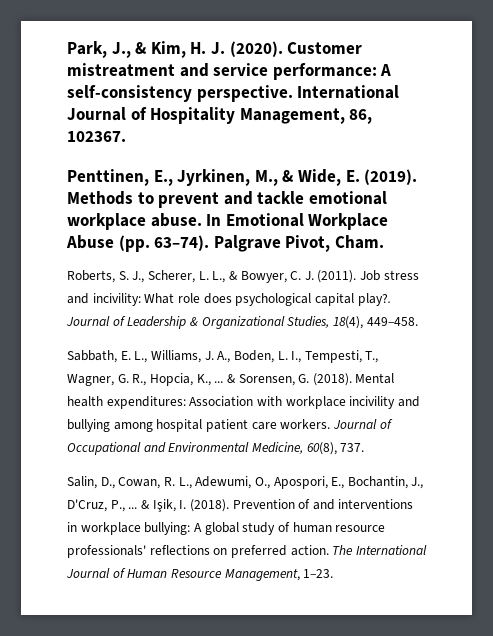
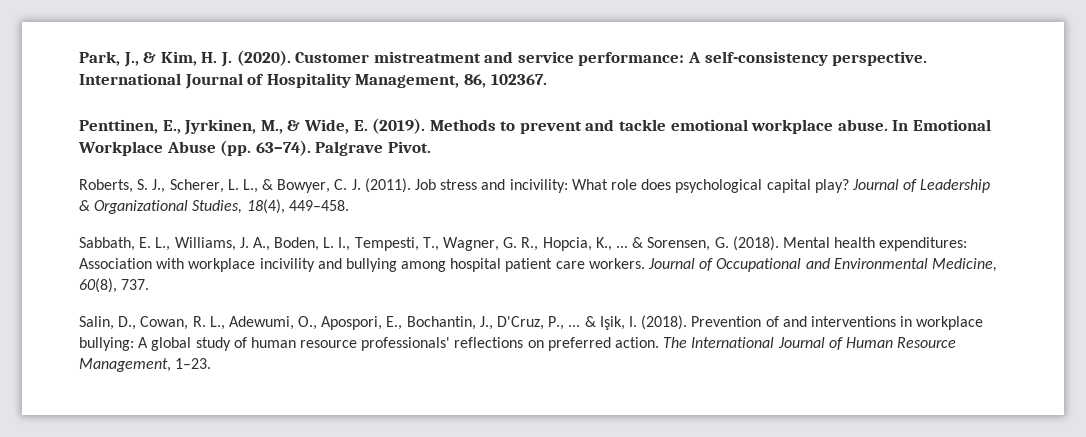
- Palgrave Pivot, Cham.
+ Palgrave Pivot.
- Job stress and incivility: What role does psychological capital play?.
+ Job stress and incivility: What role does psychological capital play?

